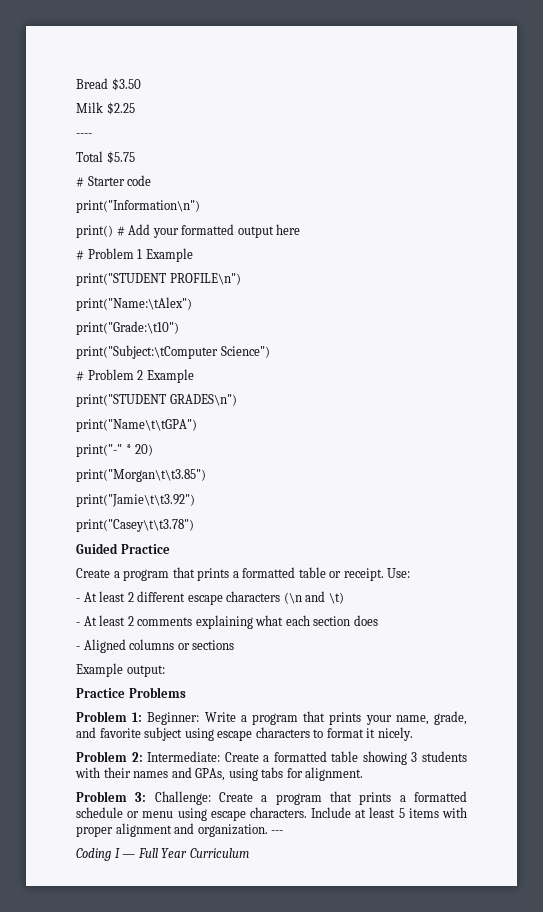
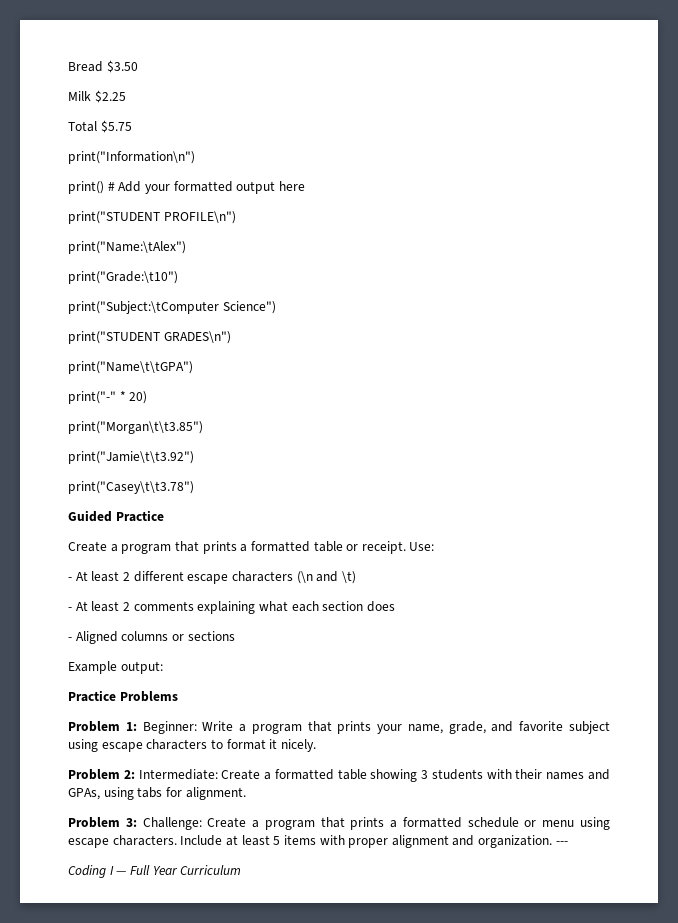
- ----
- # Starter code
- # Problem 1 Example
- # Problem 2 Example

